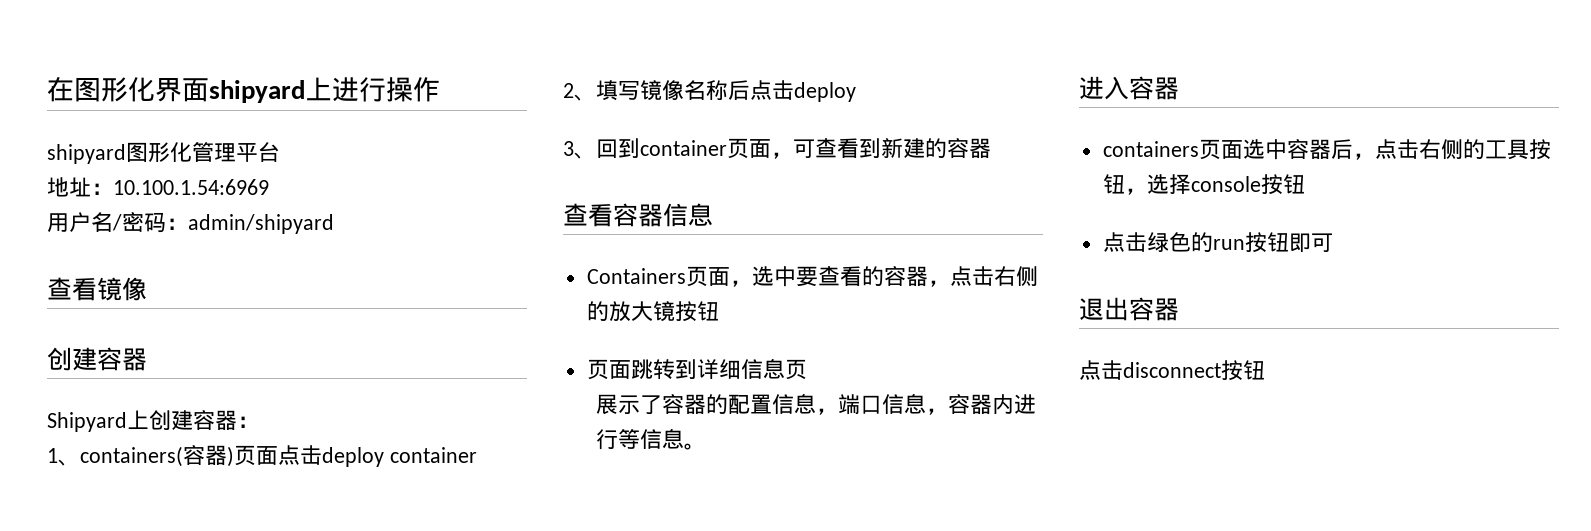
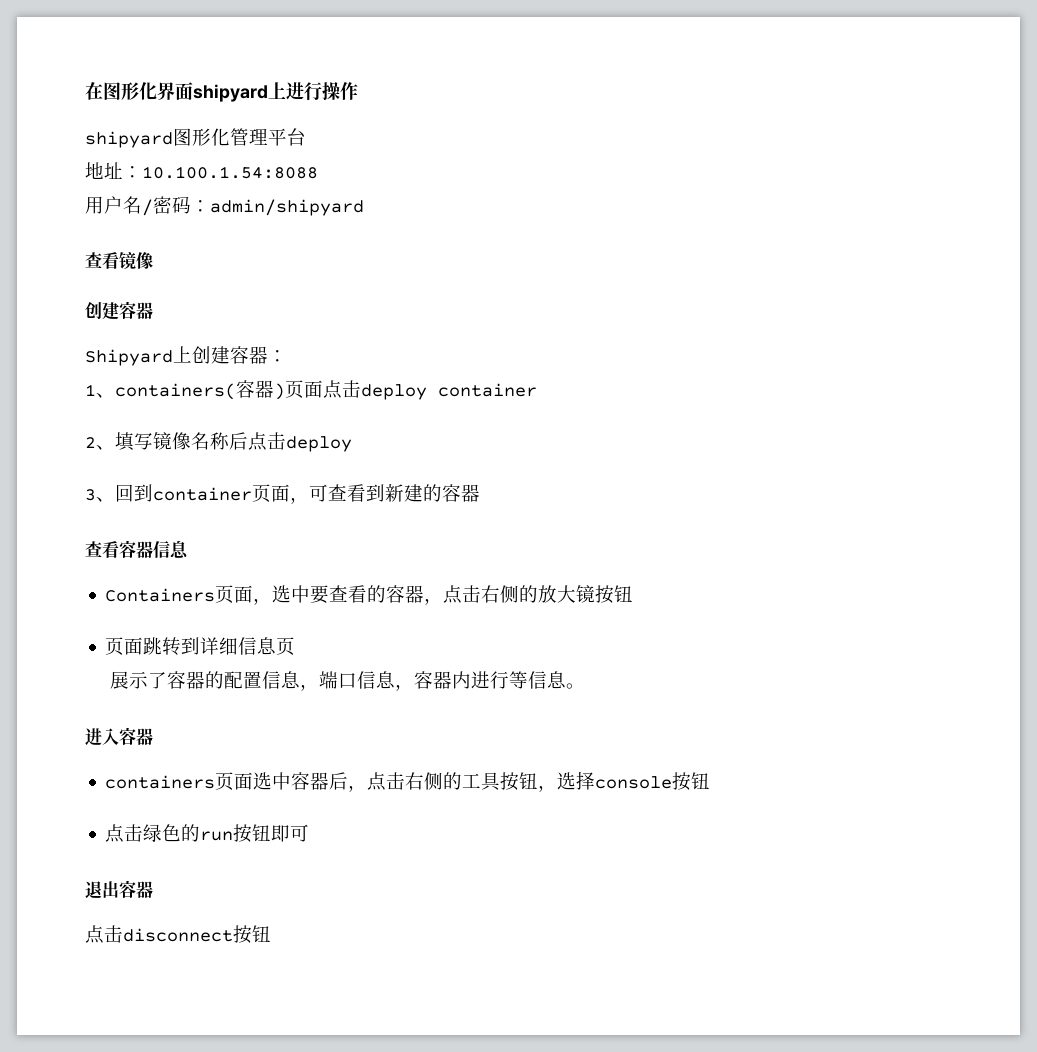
- 地址：10.100.1.54:6969
+ 地址：10.100.1.54:8088

